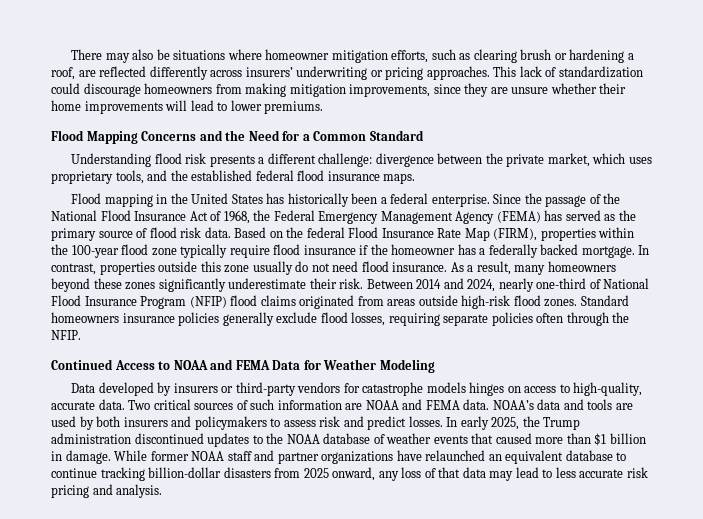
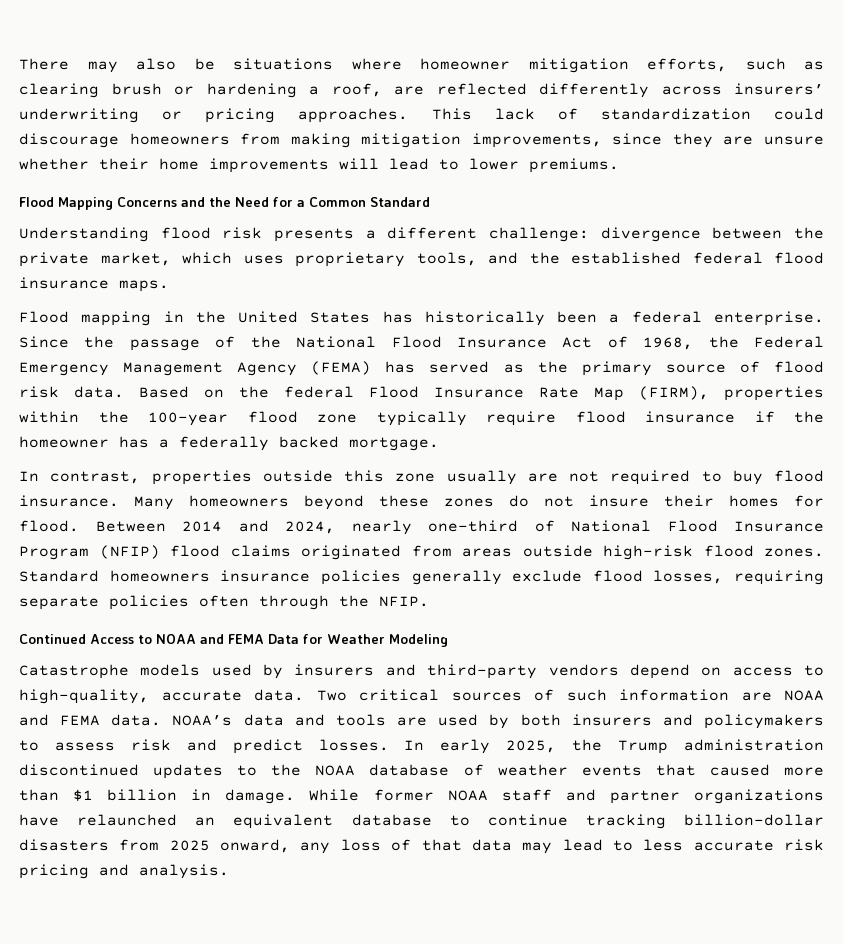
- Based on the federal Flood Insurance Rate Map (FIRM), properties within the 100-year flood zone typically require flood insurance if the homeowner has a federally backed mortgage. In contrast, properties outside this zone usually do not need flood insurance. As a result, many homeowners beyond these zones significantly underestimate their risk.
+ Based on the federal Flood Insurance Rate Map (FIRM), properties within the 100-year flood zone typically require flood insurance if the homeowner has a federally backed mortgage.
+ In contrast, properties outside this zone usually are not required to buy flood insurance. Many homeowners beyond these zones do not insure their homes for flood.
- Data developed by insurers or third-party vendors for catastrophe models hinges on access to high-quality, accurate data.
+ Catastrophe models used by insurers and third-party vendors depend on access to high-quality, accurate data.

